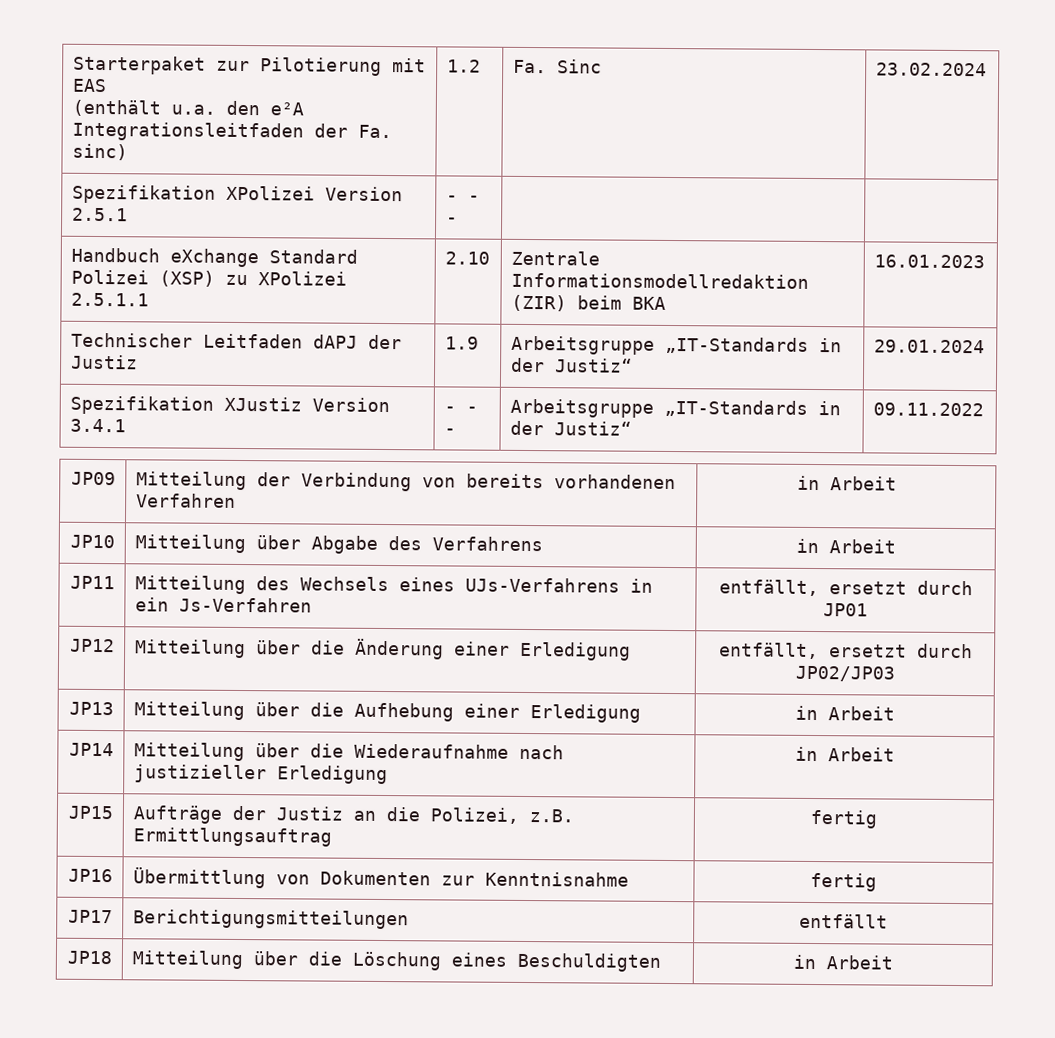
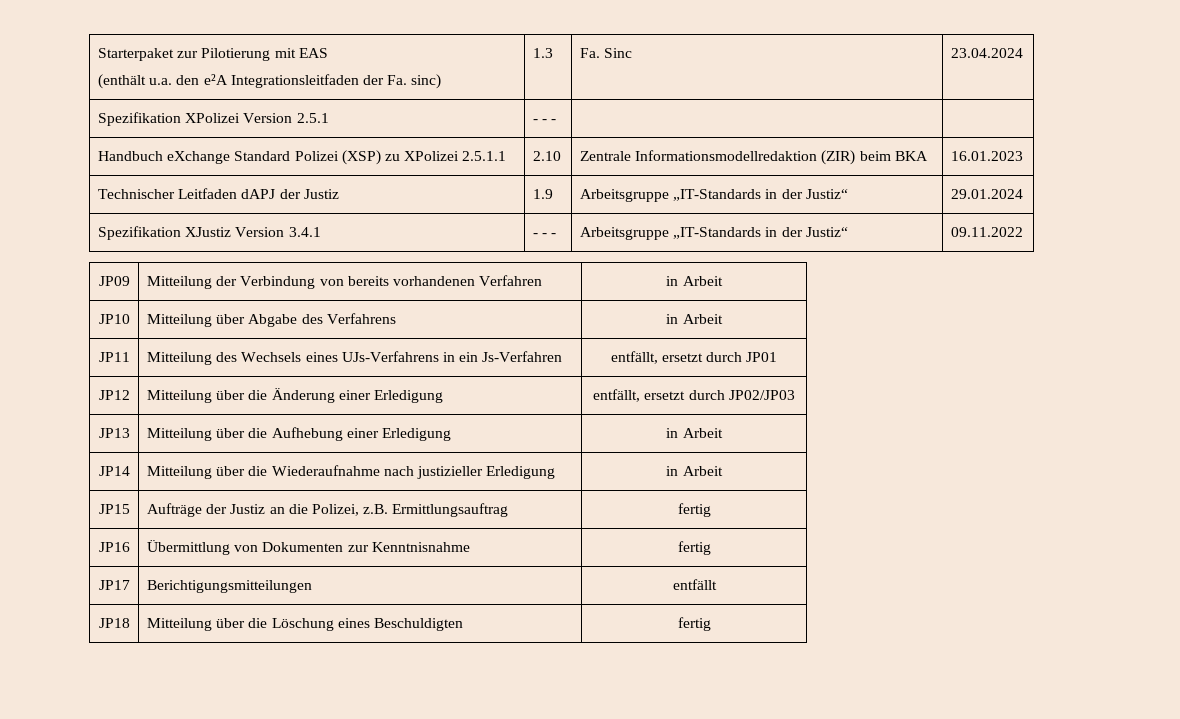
  Starterpaket zur Pilotierung mit EAS
- (enthält u.a. den e²A Integrationsleitfaden der Fa. sinc) | 1.2 | Fa. Sinc | 23.02.2024
+ (enthält u.a. den e²A Integrationsleitfaden der Fa. sinc) | 1.3 | Fa. Sinc | 23.04.2024
- JP18 | Mitteilung über die Löschung eines Beschuldigten | in Arbeit
+ JP18 | Mitteilung über die Löschung eines Beschuldigten | fertig

